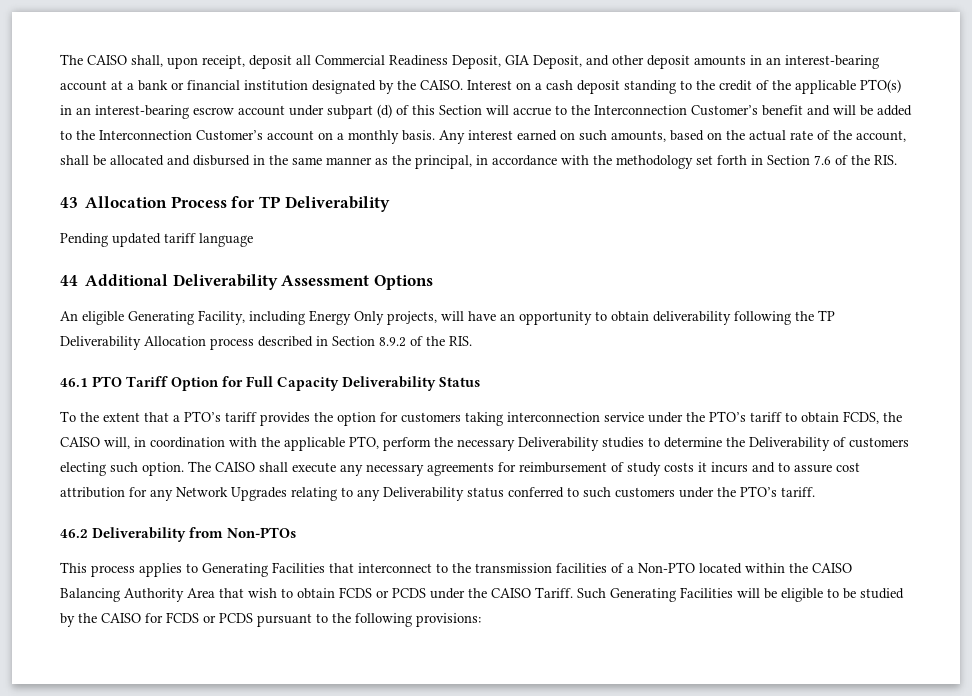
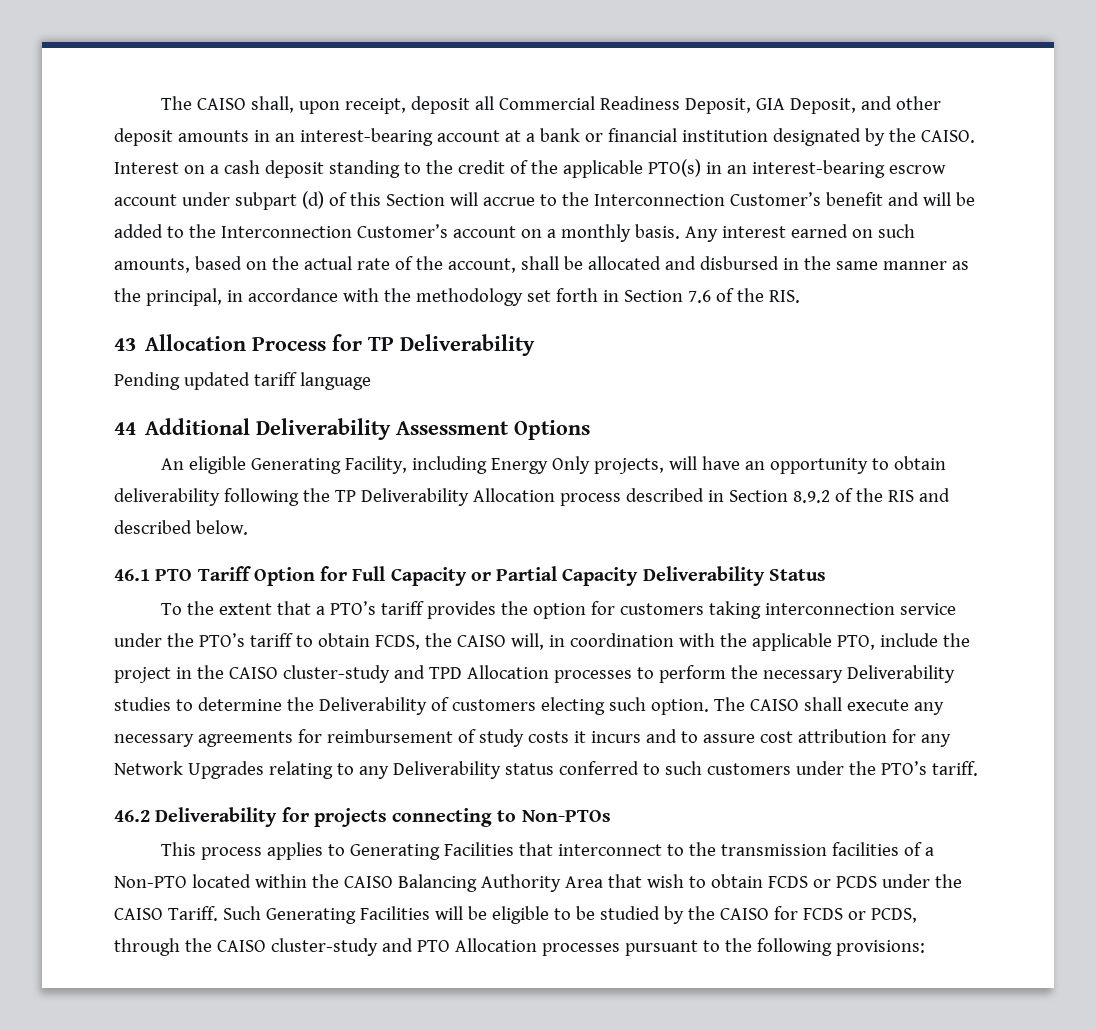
- An eligible Generating Facility, including Energy Only projects, will have an opportunity to obtain deliverability following the TP Deliverability Allocation process described in Section 8.9.2 of the RIS.
+ An eligible Generating Facility, including Energy Only projects, will have an opportunity to obtain deliverability following the TP Deliverability Allocation process described in Section 8.9.2 of the RIS and described below.
- 46.1 PTO Tariff Option for Full Capacity Deliverability Status
+ 46.1 PTO Tariff Option for Full Capacity or Partial Capacity Deliverability Status
- To the extent that a PTO’s tariff provides the option for customers taking interconnection service under the PTO’s tariff to obtain FCDS, the CAISO will, in coordination with the applicable PTO, perform the necessary Deliverability studies to determine the Deliverability of customers electing such option.
+ To the extent that a PTO’s tariff provides the option for customers taking interconnection service under the PTO’s tariff to obtain FCDS, the CAISO will, in coordination with the applicable PTO, include the project in the CAISO cluster-study and TPD Allocation processes to perform the necessary Deliverability studies to determine the Deliverability of customers electing such option.
- 46.2 Deliverability from Non-PTOs
+ 46.2 Deliverability for projects connecting to Non-PTOs
- Such Generating Facilities will be eligible to be studied by the CAISO for FCDS or PCDS pursuant to the following provisions:
+ Such Generating Facilities will be eligible to be studied by the CAISO for FCDS or PCDS, through the CAISO cluster-study and PTO Allocation processes pursuant to the following provisions:

